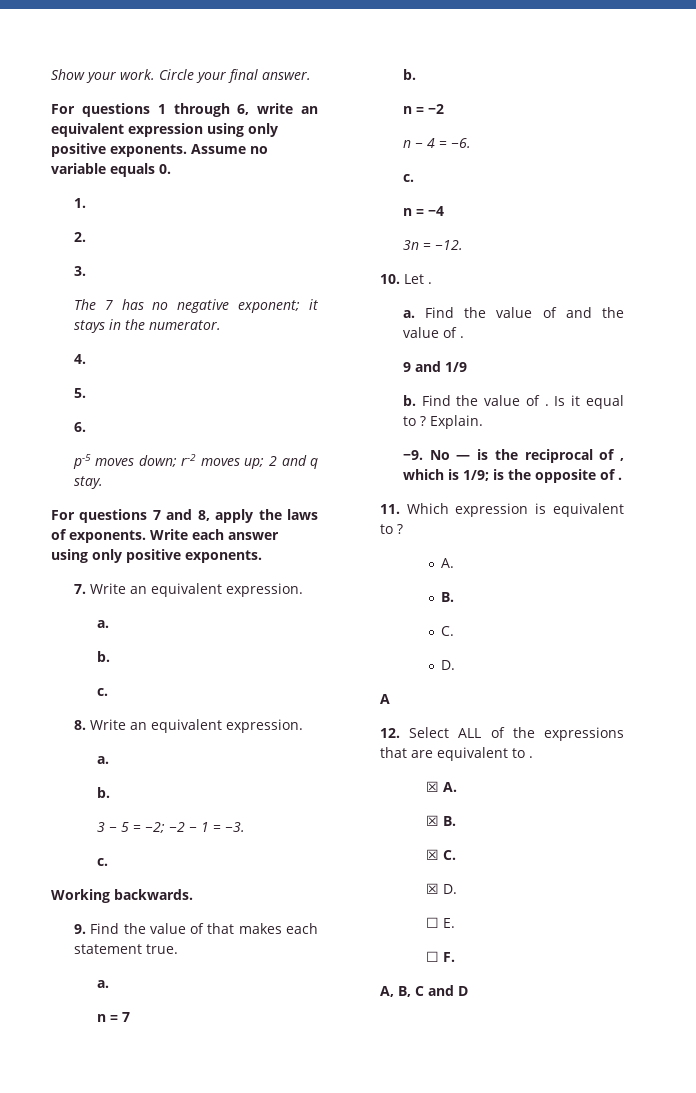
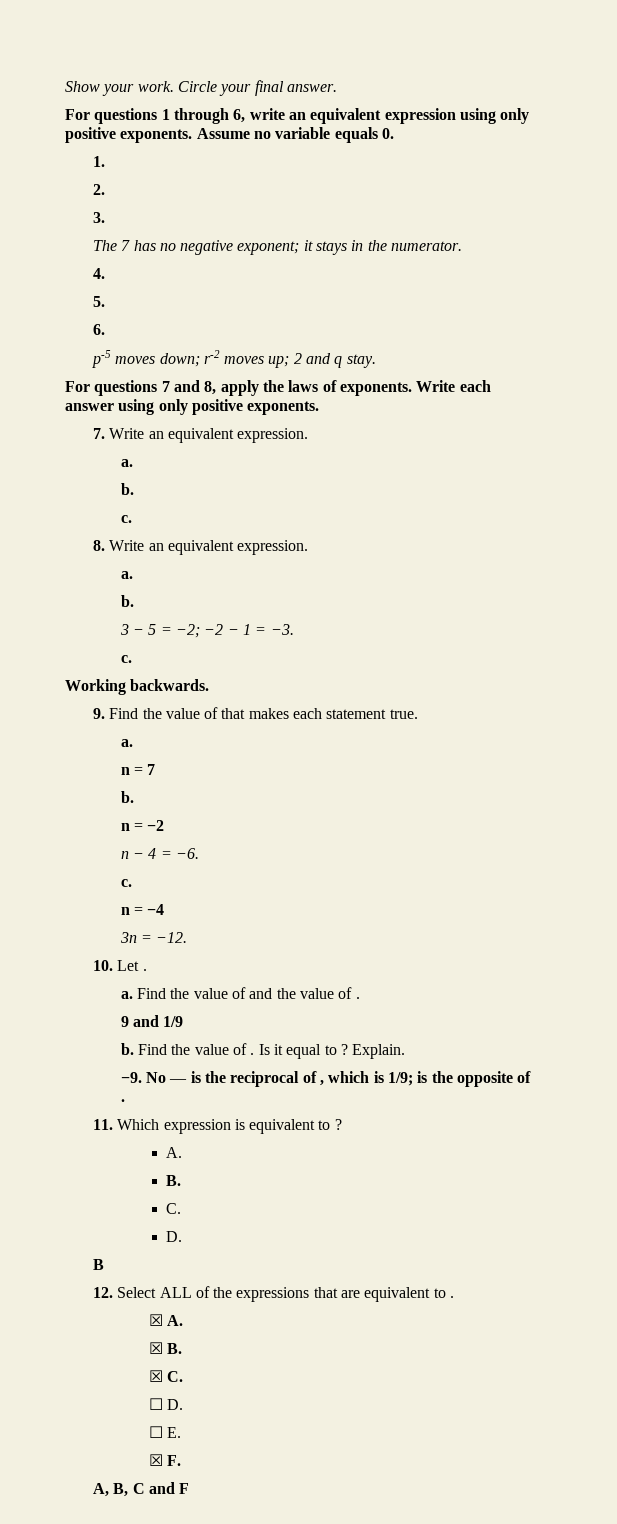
- A
+ B
- ☒ D.
+ ☐ D.
- ☐ F.
+ ☒ F.
- A, B, C and D
+ A, B, C and F

